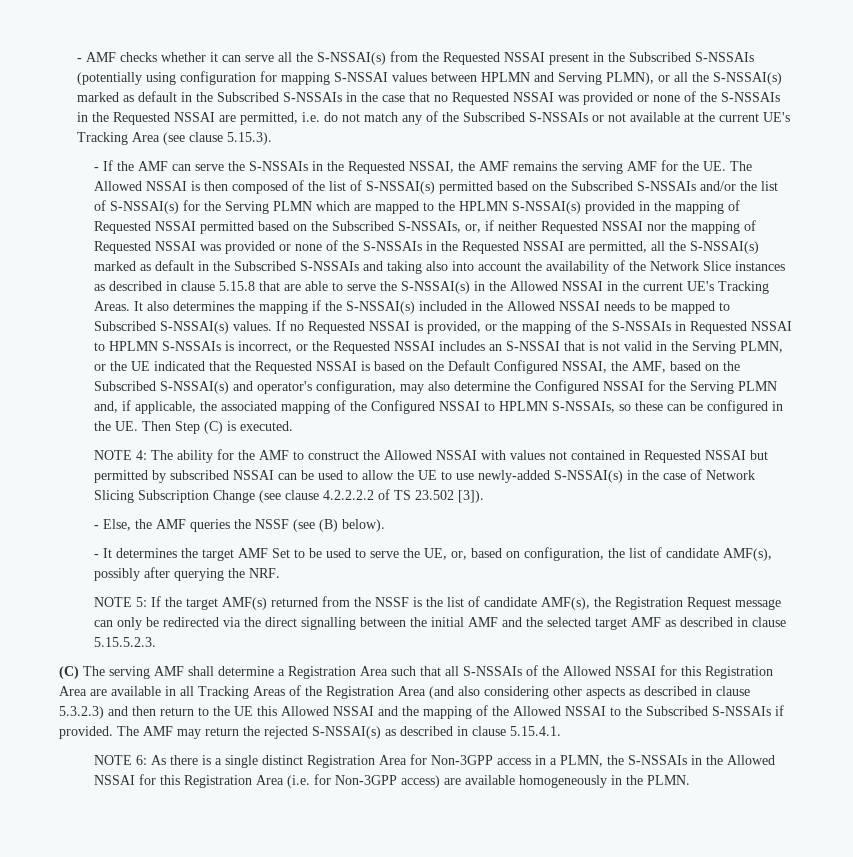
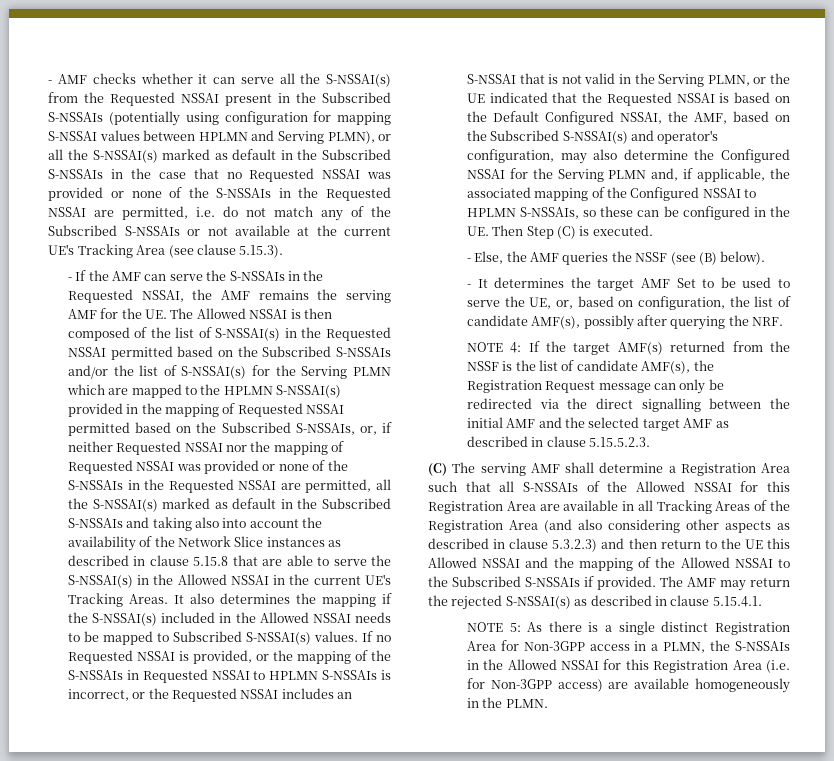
- - If the AMF can serve the S-NSSAIs in the Requested NSSAI, the AMF remains the serving AMF for the UE. The Allowed NSSAI is then composed of the list of S-NSSAI(s) permitted based on the Subscribed S-NSSAIs and/or the list of S-NSSAI(s) for the Serving PLMN which are mapped to the HPLMN S-NSSAI(s) provided in the mapping of Requested NSSAI permitted based on the Subscribed S-NSSAIs, or, if neither Requested NSSAI nor the mapping of Requested NSSAI was provided or none of the S-NSSAIs in the Requested NSSAI are permitted, all the S-NSSAI(s) marked as default in the Subscribed S-NSSAIs and taking also into account the availability of the Network Slice instances as described in clause 5.15.8 that are able to serve the S-NSSAI(s) in the Allowed NSSAI in the current UE's Tracking Areas.
+ - If the AMF can serve the S-NSSAIs in the Requested NSSAI, the AMF remains the serving AMF for the UE. The Allowed NSSAI is then composed of the list of S-NSSAI(s) in the Requested NSSAI permitted based on the Subscribed S-NSSAIs and/or the list of S-NSSAI(s) for the Serving PLMN which are mapped to the HPLMN S-NSSAI(s) provided in the mapping of Requested NSSAI permitted based on the Subscribed S-NSSAIs, or, if neither Requested NSSAI nor the mapping of Requested NSSAI was provided or none of the S-NSSAIs in the Requested NSSAI are permitted, all the S-NSSAI(s) marked as default in the Subscribed S-NSSAIs and taking also into account the availability of the Network Slice instances as described in clause 5.15.8 that are able to serve the S-NSSAI(s) in the Allowed NSSAI in the current UE's Tracking Areas.
- NOTE 4: The ability for the AMF to construct the Allowed NSSAI with values not contained in Requested NSSAI but permitted by subscribed NSSAI can be used to allow the UE to use newly-added S-NSSAI(s) in the case of Network Slicing Subscription Change (see clause 4.2.2.2.2 of TS 23.502 [3]).
- NOTE 5: If the target AMF(s) returned from the NSSF is the list of candidate AMF(s), the Registration Request message can only be redirected via the direct signalling between the initial AMF and the selected target AMF as described in clause 5.15.5.2.3.
+ NOTE 4: If the target AMF(s) returned from the NSSF is the list of candidate AMF(s), the Registration Request message can only be redirected via the direct signalling between the initial AMF and the selected target AMF as described in clause 5.15.5.2.3.
- NOTE 6: As there is a single distinct Registration Area for Non-3GPP access in a PLMN, the S-NSSAIs in the Allowed NSSAI for this Registration Area (i.e. for Non-3GPP access) are available homogeneously in the PLMN.
+ NOTE 5: As there is a single distinct Registration Area for Non-3GPP access in a PLMN, the S-NSSAIs in the Allowed NSSAI for this Registration Area (i.e. for Non-3GPP access) are available homogeneously in the PLMN.

